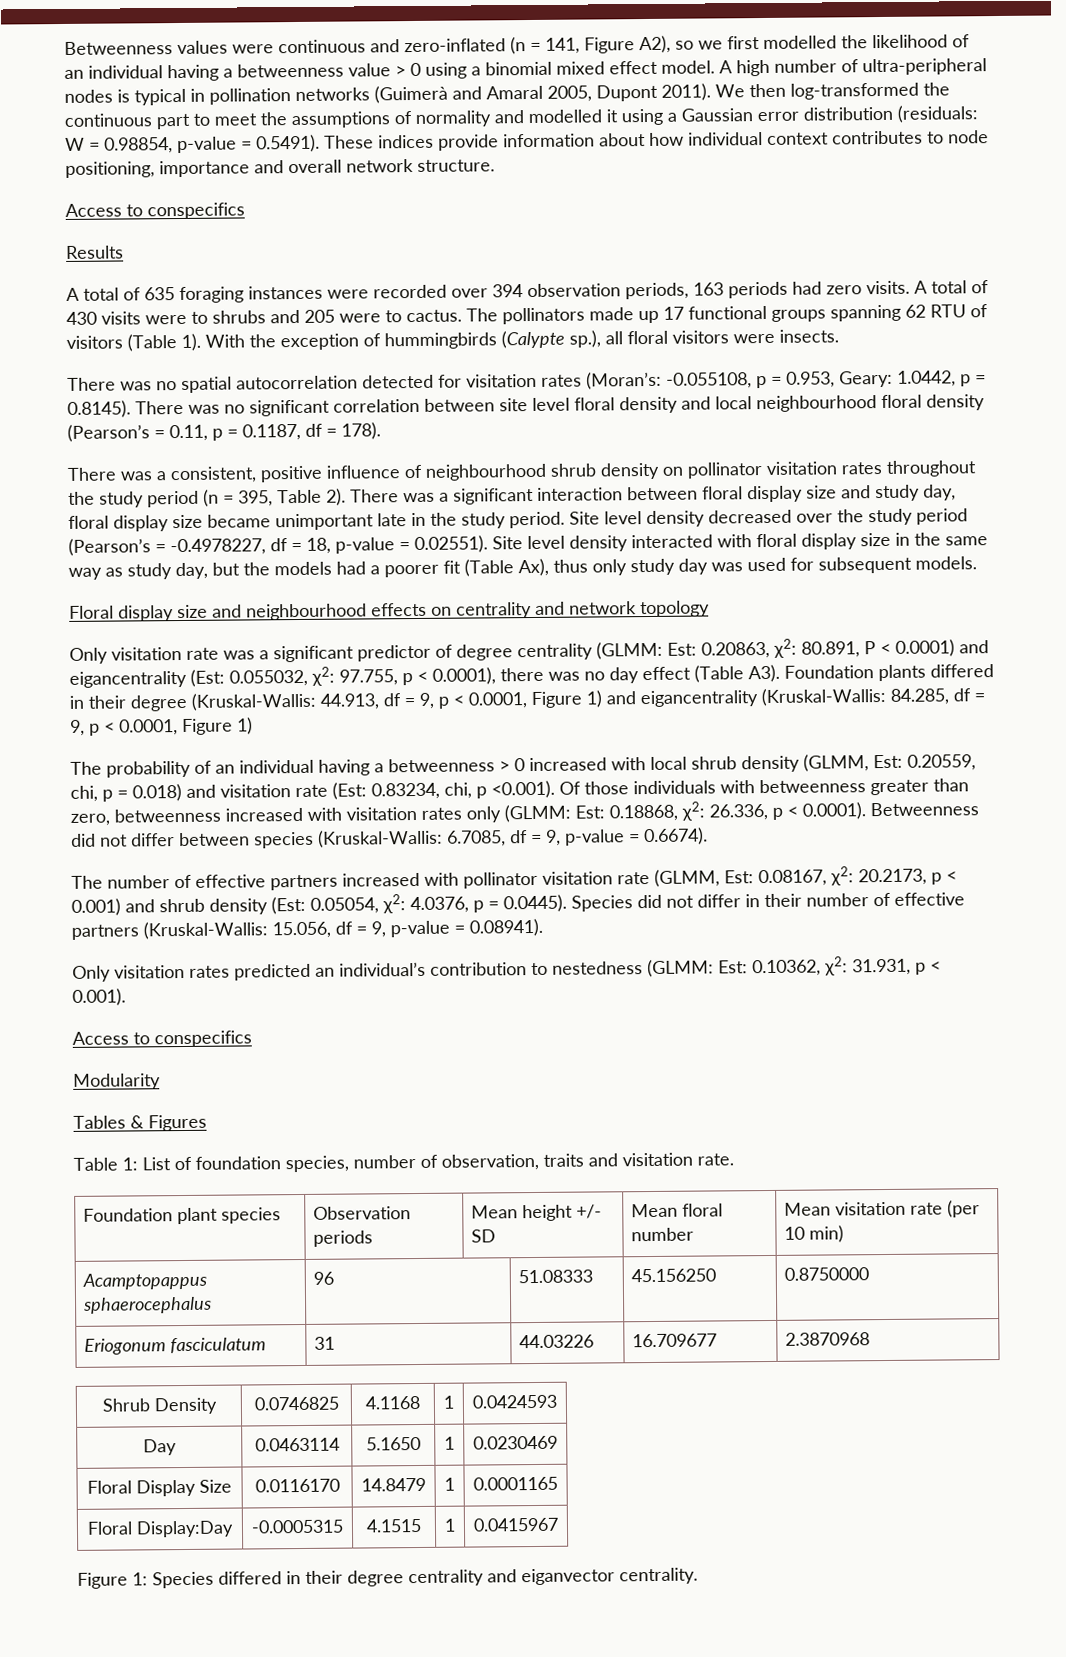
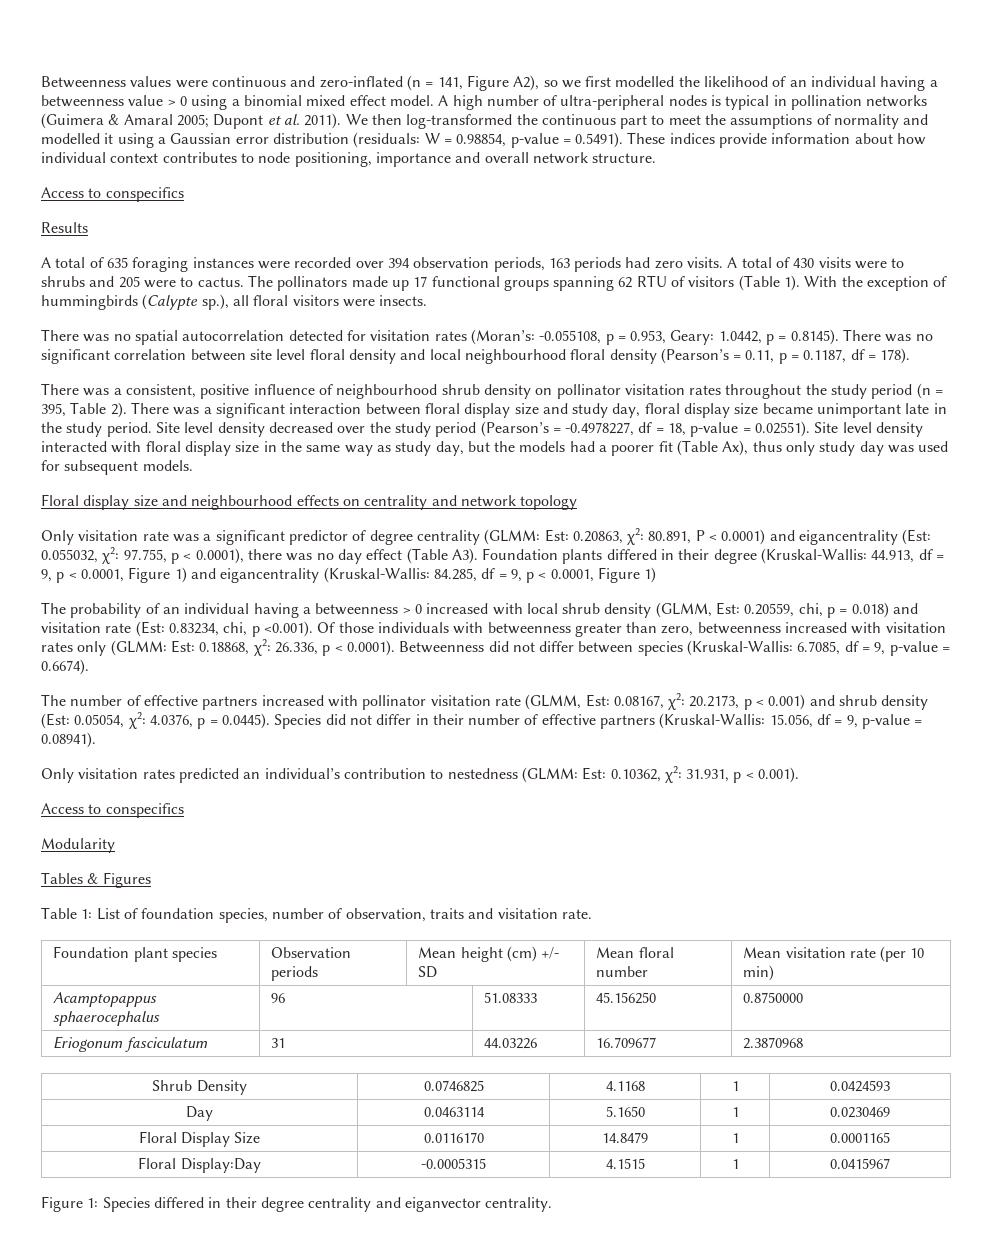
- A high number of ultra-peripheral nodes is typical in pollination networks (Guimerà and Amaral 2005, Dupont 2011).
+ A high number of ultra-peripheral nodes is typical in pollination networks (Guimera & Amaral 2005; Dupont et al. 2011).
- Foundation plant species | Observation periods | Mean height +/- SD | Mean floral number | Mean visitation rate (per 10 min)
+ Foundation plant species | Observation periods | Mean height (cm) +/- SD | Mean floral number | Mean visitation rate (per 10 min)

